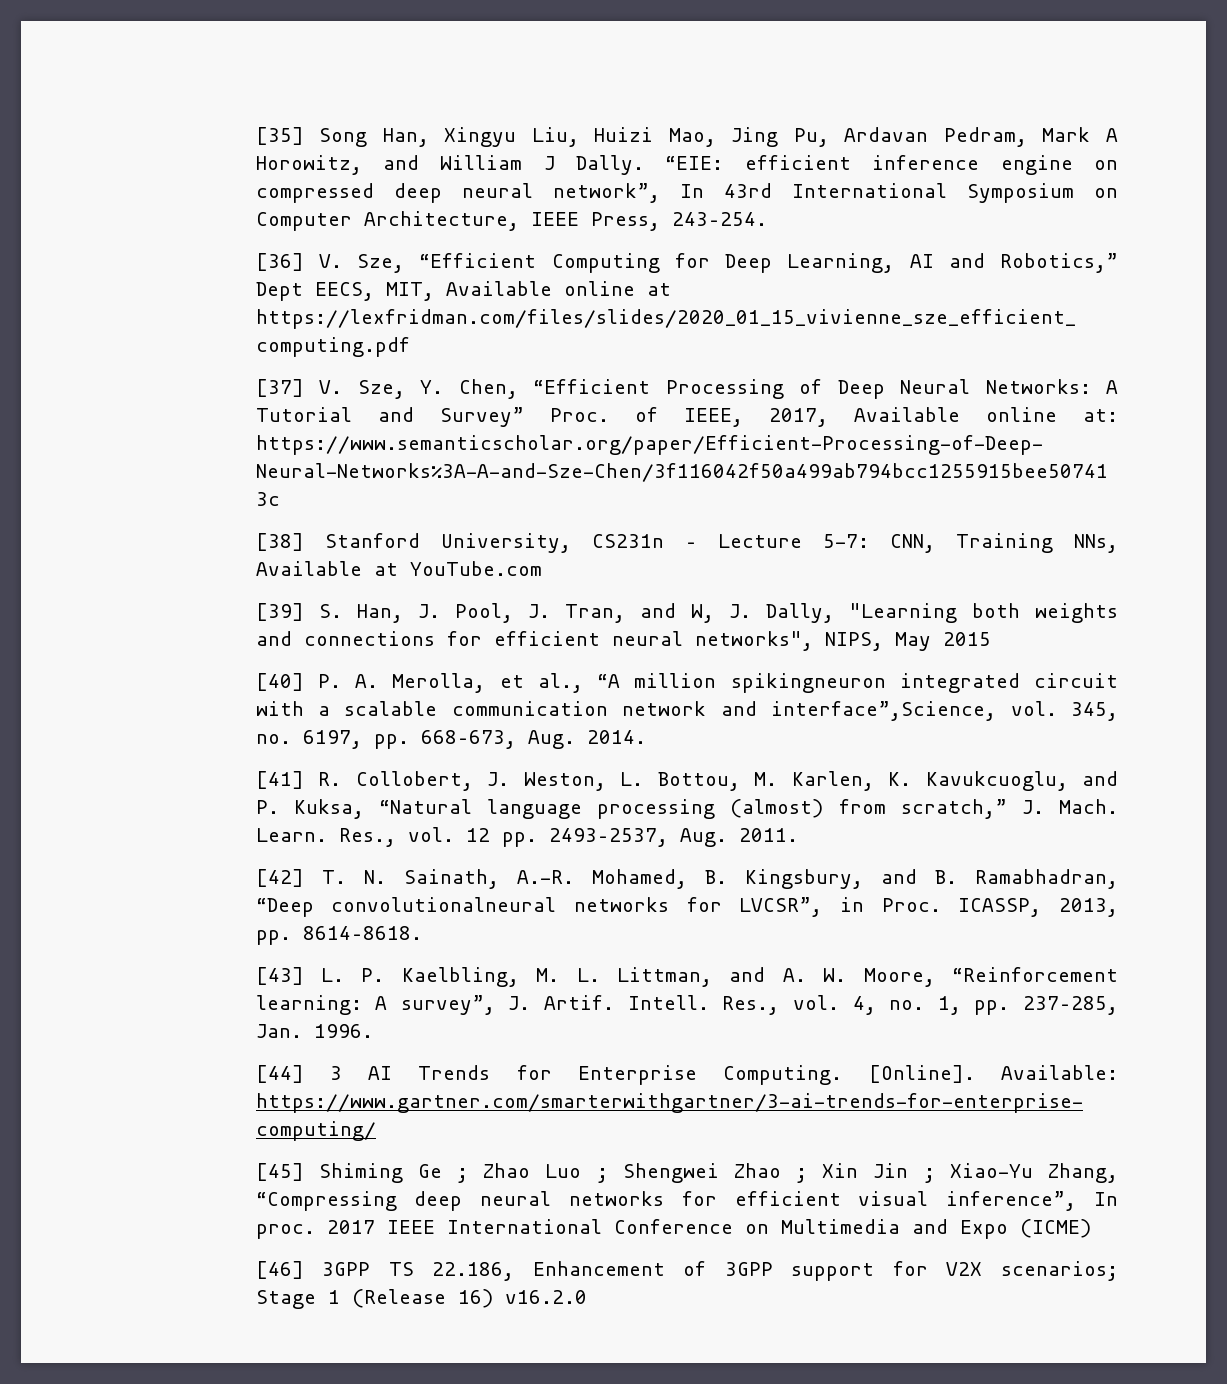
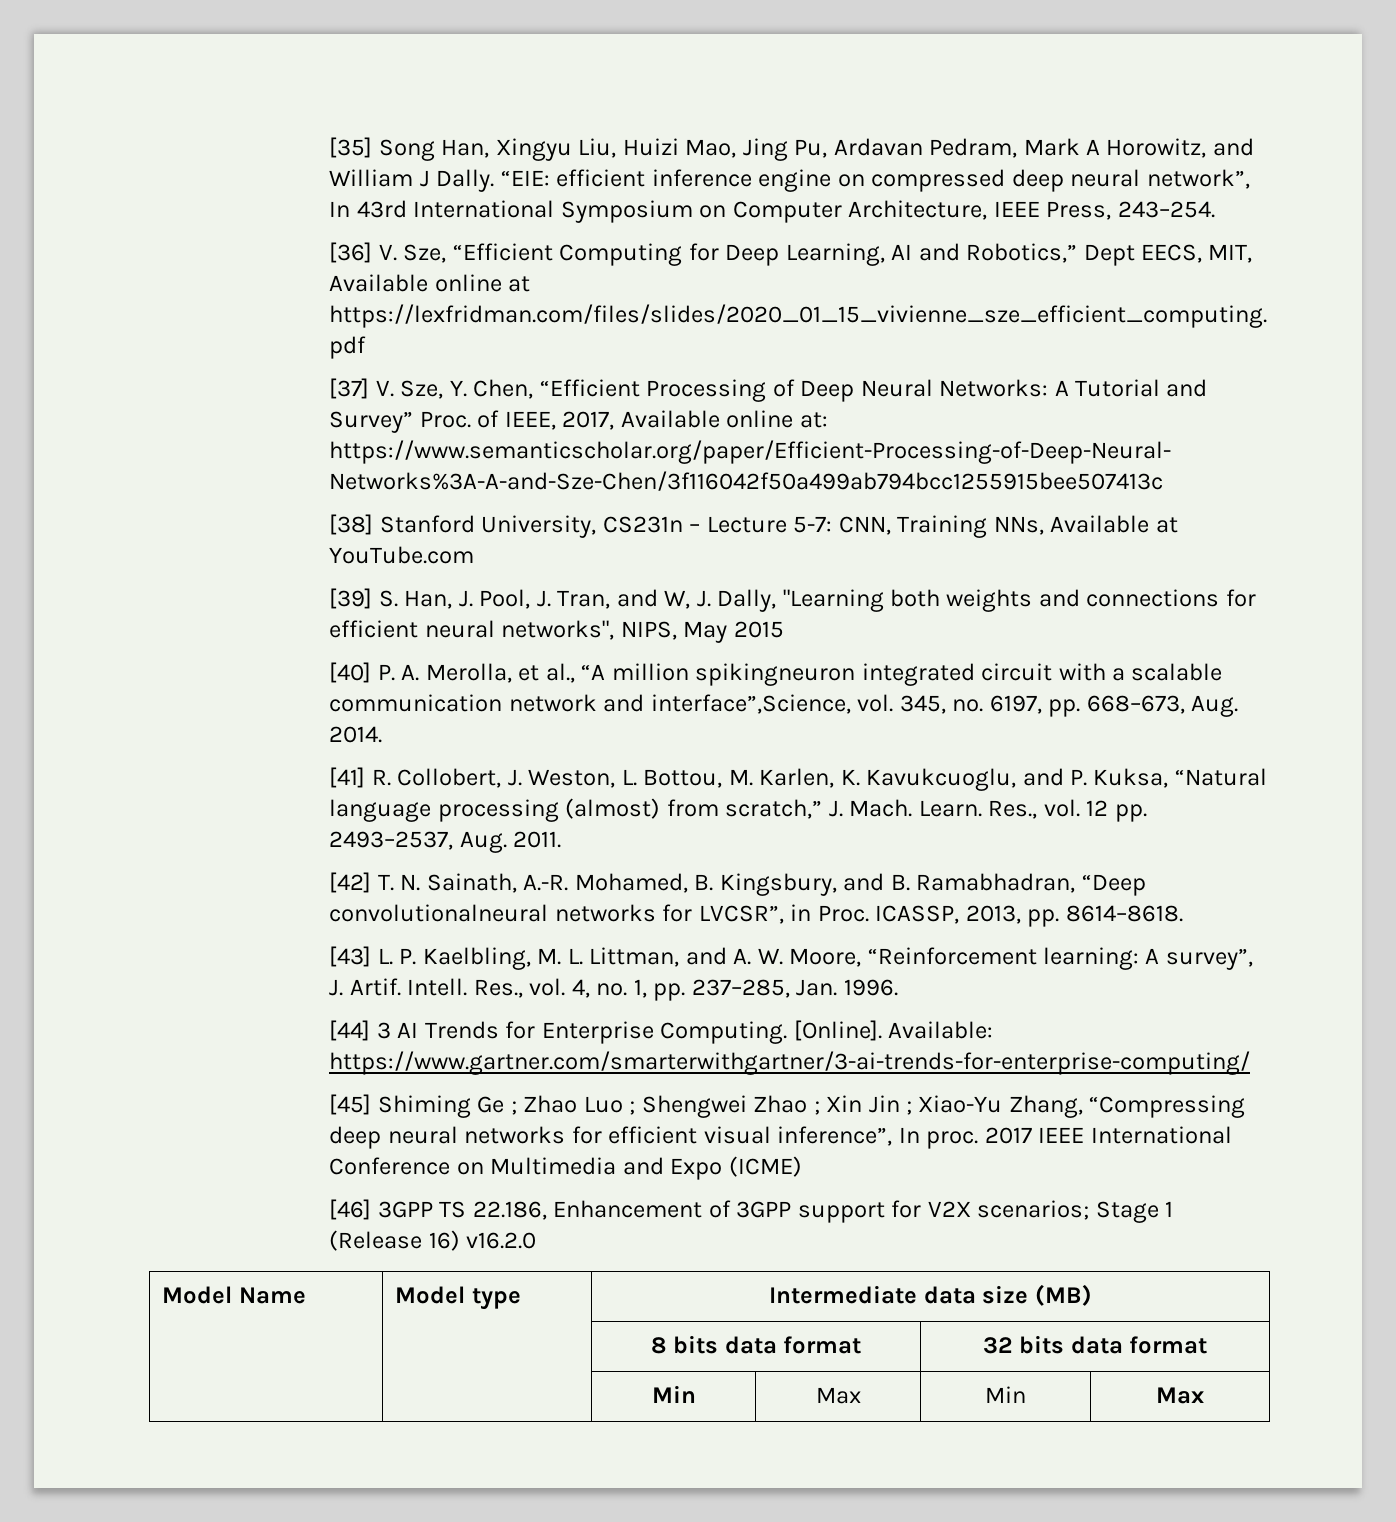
+ Model Name | Model type | Intermediate data size (MB)
+ | | 8 bits data format | 32 bits data format
+ | | Min | Max | Min | Max

